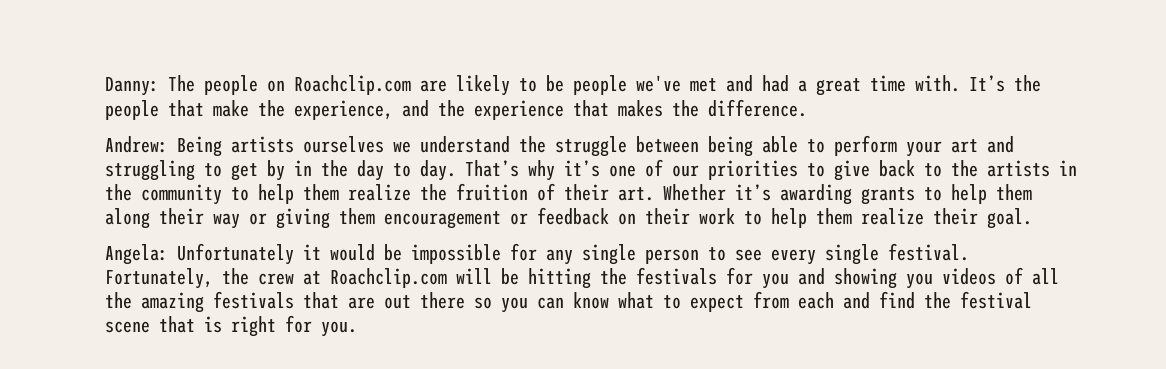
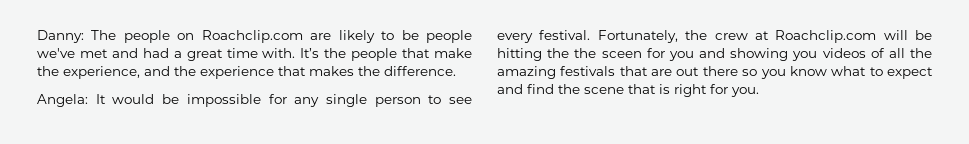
- Andrew: Being artists ourselves we understand the struggle between being able to perform your art and struggling to get by in the day to day. That’s why it’s one of our priorities to give back to the artists in the community to help them realize the fruition of their art. Whether it’s awarding grants to help them along their way or giving them encouragement or feedback on their work to help them realize their goal.
- Angela: Unfortunately it would be impossible for any single person to see every single festival.
+ Angela: It would be impossible for any single person to see every festival.
- Fortunately, the crew at Roachclip.com will be hitting the festivals for you and showing you videos of all the amazing festivals that are out there so you can know what to expect from each and find the festival scene that is right for you.
+ Fortunately, the crew at Roachclip.com will be hitting the the sceen for you and showing you videos of all the amazing festivals that are out there so you know what to expect and find the scene that is right for you.

